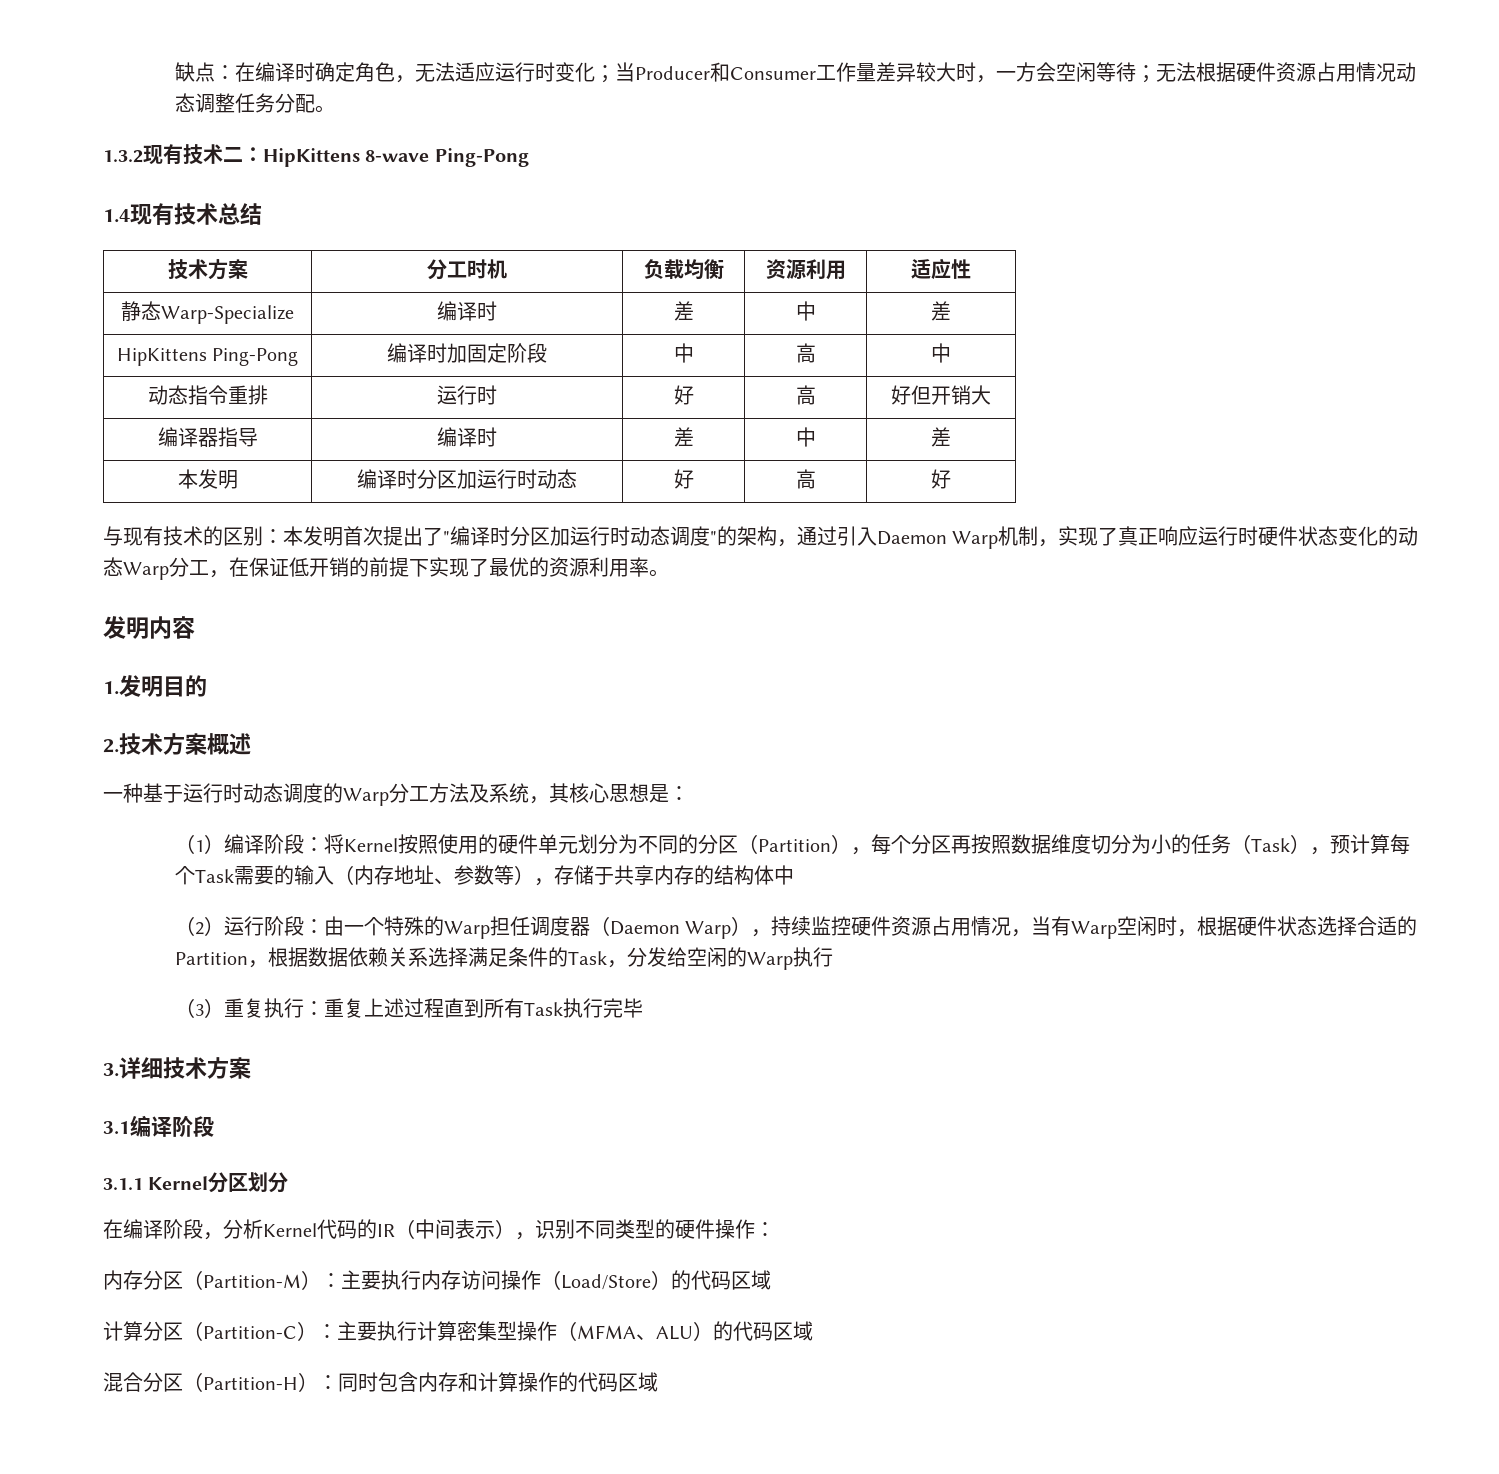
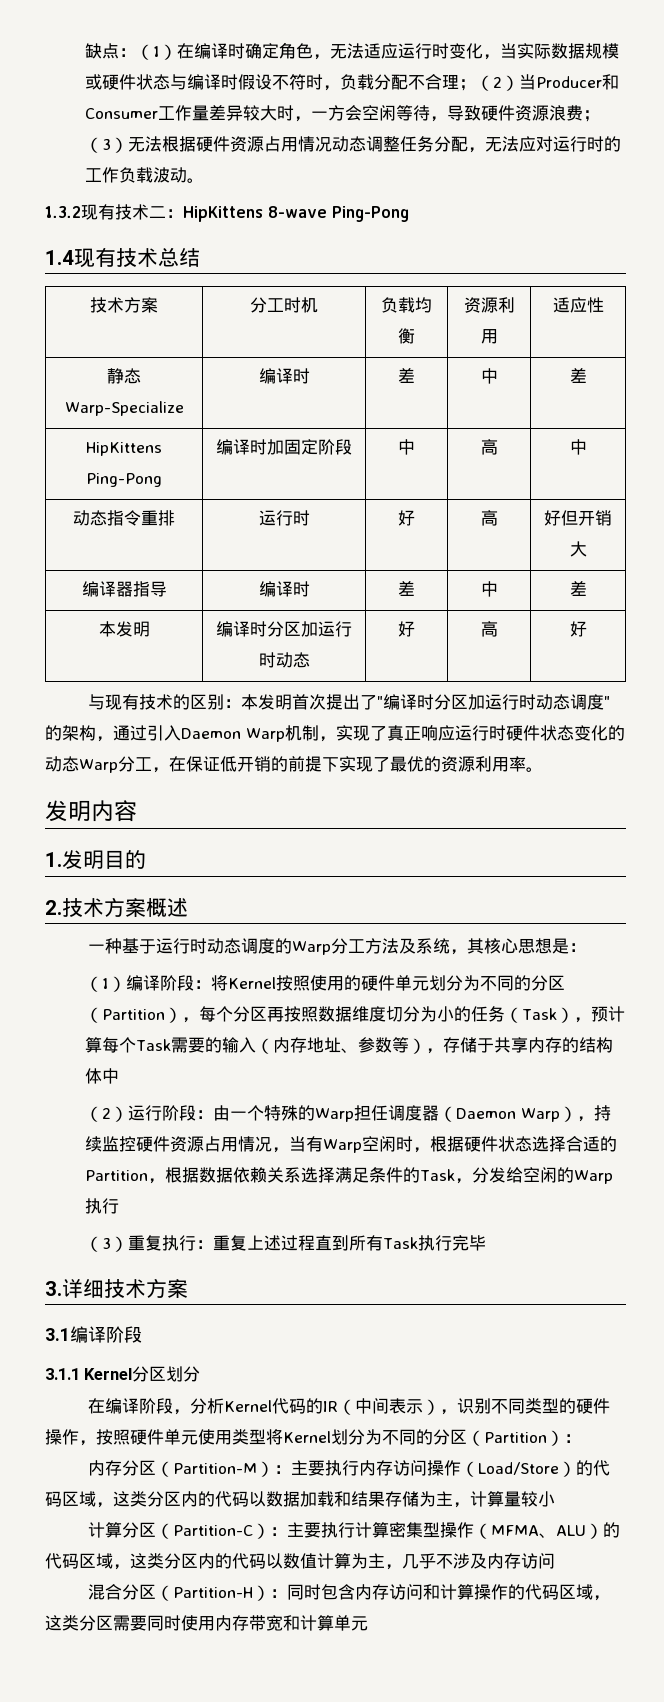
- 缺点：在编译时确定角色，无法适应运行时变化；当Producer和Consumer工作量差异较大时，一方会空闲等待；无法根据硬件资源占用情况动态调整任务分配。
+ 缺点：（1）在编译时确定角色，无法适应运行时变化，当实际数据规模或硬件状态与编译时假设不符时，负载分配不合理；（2）当Producer和Consumer工作量差异较大时，一方会空闲等待，导致硬件资源浪费；（3）无法根据硬件资源占用情况动态调整任务分配，无法应对运行时的工作负载波动。
- 在编译阶段，分析Kernel代码的IR（中间表示），识别不同类型的硬件操作：
+ 在编译阶段，分析Kernel代码的IR（中间表示），识别不同类型的硬件操作，按照硬件单元使用类型将Kernel划分为不同的分区（Partition）：
- 内存分区（Partition-M）：主要执行内存访问操作（Load/Store）的代码区域
+ 内存分区（Partition-M）：主要执行内存访问操作（Load/Store）的代码区域，这类分区内的代码以数据加载和结果存储为主，计算量较小
- 计算分区（Partition-C）：主要执行计算密集型操作（MFMA、ALU）的代码区域
+ 计算分区（Partition-C）：主要执行计算密集型操作（MFMA、ALU）的代码区域，这类分区内的代码以数值计算为主，几乎不涉及内存访问
- 混合分区（Partition-H）：同时包含内存和计算操作的代码区域
+ 混合分区（Partition-H）：同时包含内存访问和计算操作的代码区域，这类分区需要同时使用内存带宽和计算单元

